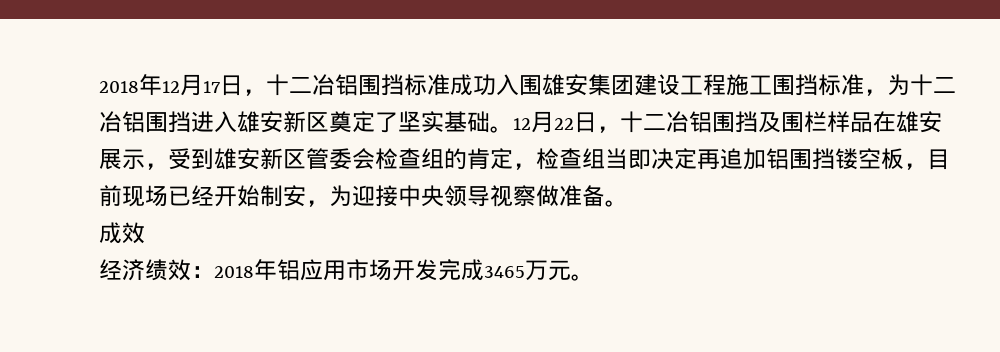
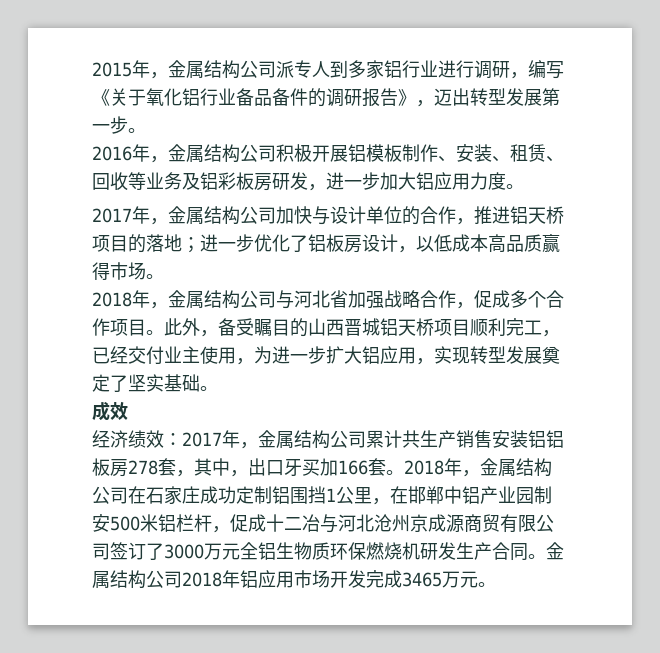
- 2018年12月17日，十二冶铝围挡标准成功入围雄安集团建设工程施工围挡标准，为十二冶铝围挡进入雄安新区奠定了坚实基础。12月22日，十二冶铝围挡及围栏样品在雄安展示，受到雄安新区管委会检查组的肯定，检查组当即决定再追加铝围挡镂空板，目前现场已经开始制安，为迎接中央领导视察做准备。
+ 2015年，金属结构公司派专人到多家铝行业进行调研，编写《关于氧化铝行业备品备件的调研报告》，迈出转型发展第一步。
+ 2016年，金属结构公司积极开展铝模板制作、安装、租赁、回收等业务及铝彩板房研发，进一步加大铝应用力度。
+ 2017年，金属结构公司加快与设计单位的合作，推进铝天桥项目的落地；进一步优化了铝板房设计，以低成本高品质赢得市场。
+ 2018年，金属结构公司与河北省加强战略合作，促成多个合作项目。此外，备受瞩目的山西晋城铝天桥项目顺利完工，已经交付业主使用，为进一步扩大铝应用，实现转型发展奠定了坚实基础。
  成效
- 经济绩效：2018年铝应用市场开发完成3465万元。
+ 经济绩效：2017年，金属结构公司累计共生产销售安装铝铝板房278套，其中，出口牙买加166套。2018年，金属结构公司在石家庄成功定制铝围挡1公里，在邯郸中铝产业园制安500米铝栏杆，促成十二冶与河北沧州京成源商贸有限公司签订了3000万元全铝生物质环保燃烧机研发生产合同。金属结构公司2018年铝应用市场开发完成3465万元。

